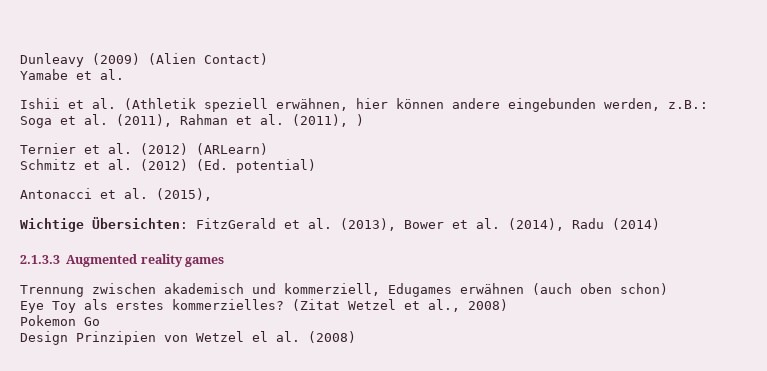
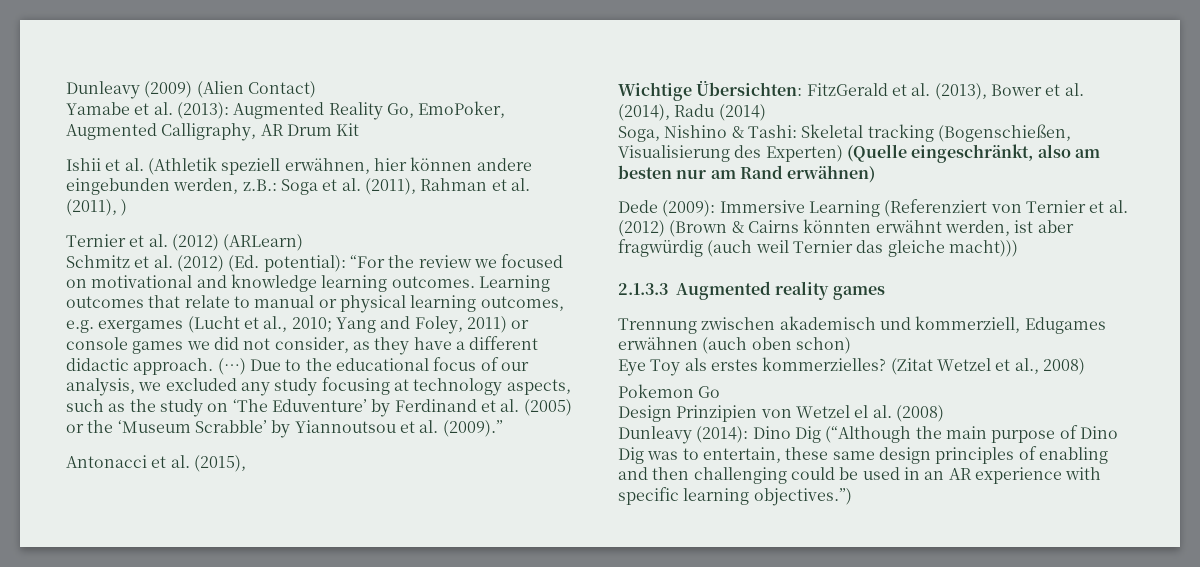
- Yamabe et al.
+ Yamabe et al. (2013): Augmented Reality Go, EmoPoker, Augmented Calligraphy, AR Drum Kit
- Schmitz et al. (2012) (Ed. potential)
+ Schmitz et al. (2012) (Ed. potential): “For the review we focused on motivational and knowledge learning outcomes. Learning outcomes that relate to manual or physical learning outcomes, e.g. exergames (Lucht et al., 2010; Yang and Foley, 2011) or console games we did not consider, as they have a different didactic approach. (…) Due to the educational focus of our analysis, we excluded any study focusing at technology aspects, such as the study on ‘The Eduventure’ by Ferdinand et al. (2005) or the ‘Museum Scrabble’ by Yiannoutsou et al. (2009).”
+ Soga, Nishino & Tashi: Skeletal tracking (Bogenschießen, Visualisierung des Experten) (Quelle eingeschränkt, also am besten nur am Rand erwähnen)
+ Dede (2009): Immersive Learning (Referenziert von Ternier et al. (2012) (Brown & Cairns könnten erwähnt werden, ist aber fragwürdig (auch weil Ternier das gleiche macht)))
+ Dunleavy (2014): Dino Dig (“Although the main purpose of Dino Dig was to entertain, these same design principles of enabling and then challenging could be used in an AR experience with specific learning objectives.”)

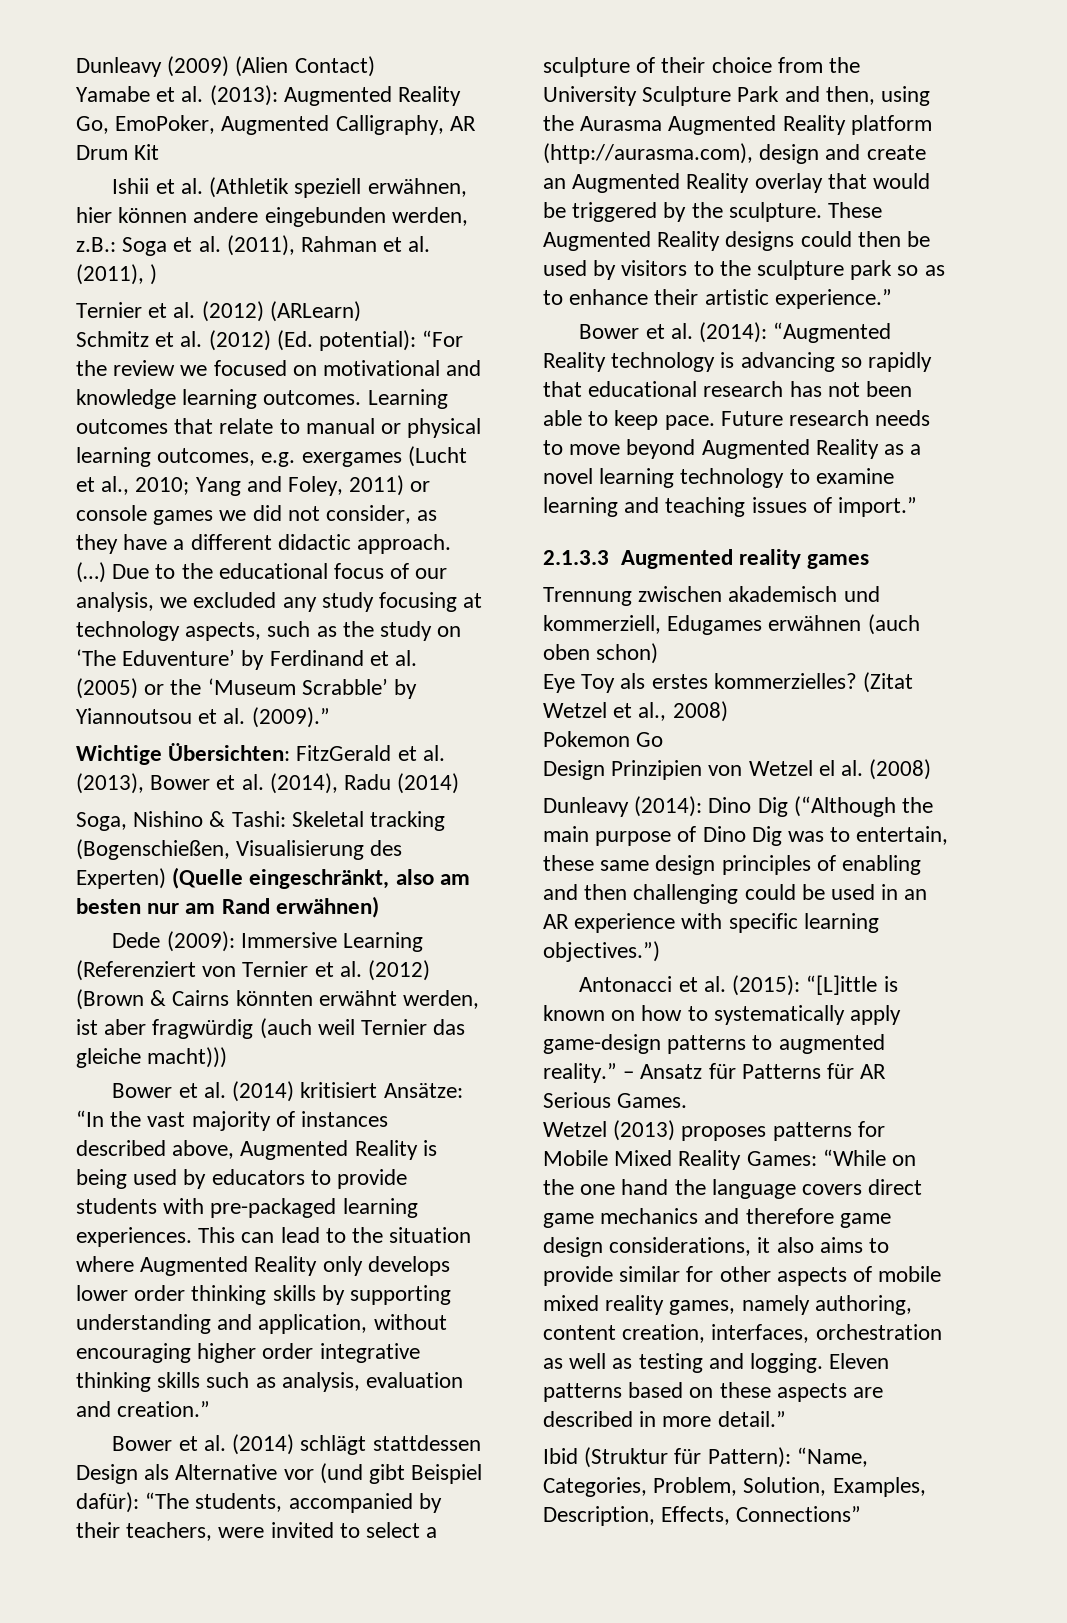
- Antonacci et al. (2015),
+ Bower et al. (2014) kritisiert Ansätze: “In the vast majority of instances described above, Augmented Reality is being used by educators to provide students with pre-packaged learning experiences. This can lead to the situation where Augmented Reality only develops lower order thinking skills by supporting understanding and application, without encouraging higher order integrative thinking skills such as analysis, evaluation and creation.”
+ Bower et al. (2014) schlägt stattdessen Design als Alternative vor (und gibt Beispiel dafür): “The students, accompanied by their teachers, were invited to select a sculpture of their choice from the University Sculpture Park and then, using the Aurasma Augmented Reality platform (http://aurasma.com), design and create an Augmented Reality overlay that would be triggered by the sculpture. These Augmented Reality designs could then be used by visitors to the sculpture park so as to enhance their artistic experience.”
+ Bower et al. (2014): “Augmented Reality technology is advancing so rapidly that educational research has not been able to keep pace. Future research needs to move beyond Augmented Reality as a novel learning technology to examine learning and teaching issues of import.”
+ Antonacci et al. (2015): “[L]ittle is known on how to systematically apply game-design patterns to augmented reality.” – Ansatz für Patterns für AR Serious Games.
+ Wetzel (2013) proposes patterns for Mobile Mixed Reality Games: “While on the one hand the language covers direct game mechanics and therefore game design considerations, it also aims to provide similar for other aspects of mobile mixed reality games, namely authoring, content creation, interfaces, orchestration as well as testing and logging. Eleven patterns based on these aspects are described in more detail.”
+ Ibid (Struktur für Pattern): “Name, Categories, Problem, Solution, Examples, Description, Effects, Connections”

